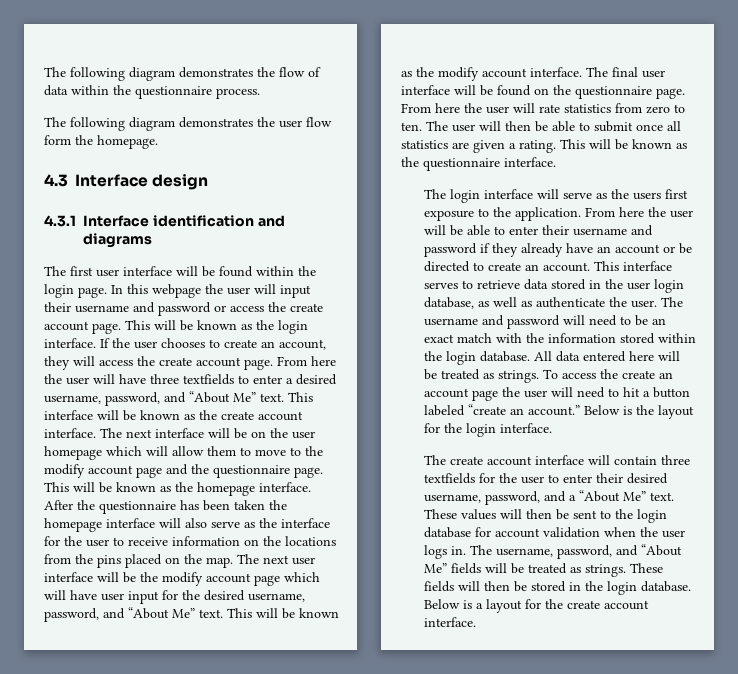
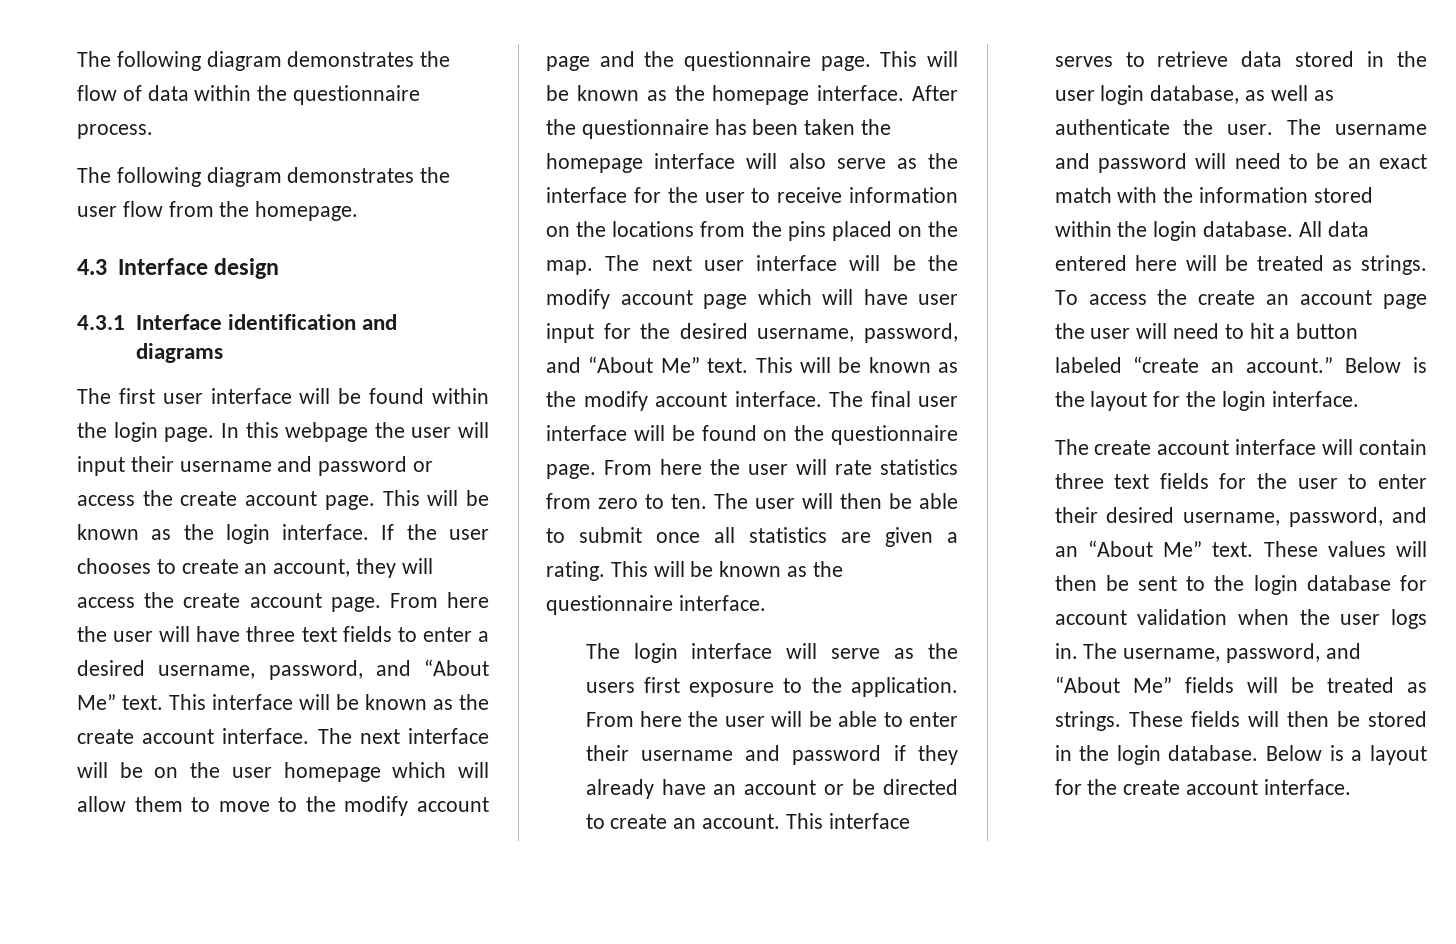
- The following diagram demonstrates the user flow form the homepage.
+ The following diagram demonstrates the user flow from the homepage.
- From here the user will have three textfields to enter a desired username, password, and “About Me” text.
+ From here the user will have three text fields to enter a desired username, password, and “About Me” text.
- The create account interface will contain three textfields for the user to enter their desired username, password, and a “About Me” text.
+ The create account interface will contain three text fields for the user to enter their desired username, password, and an “About Me” text.

